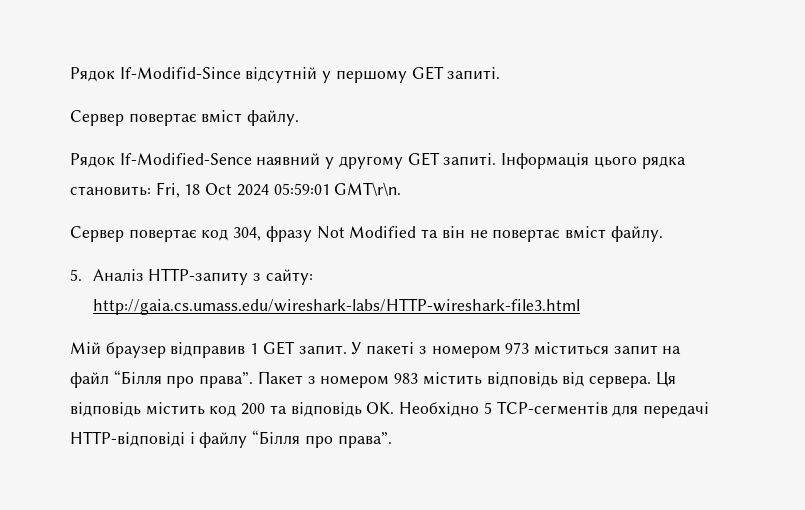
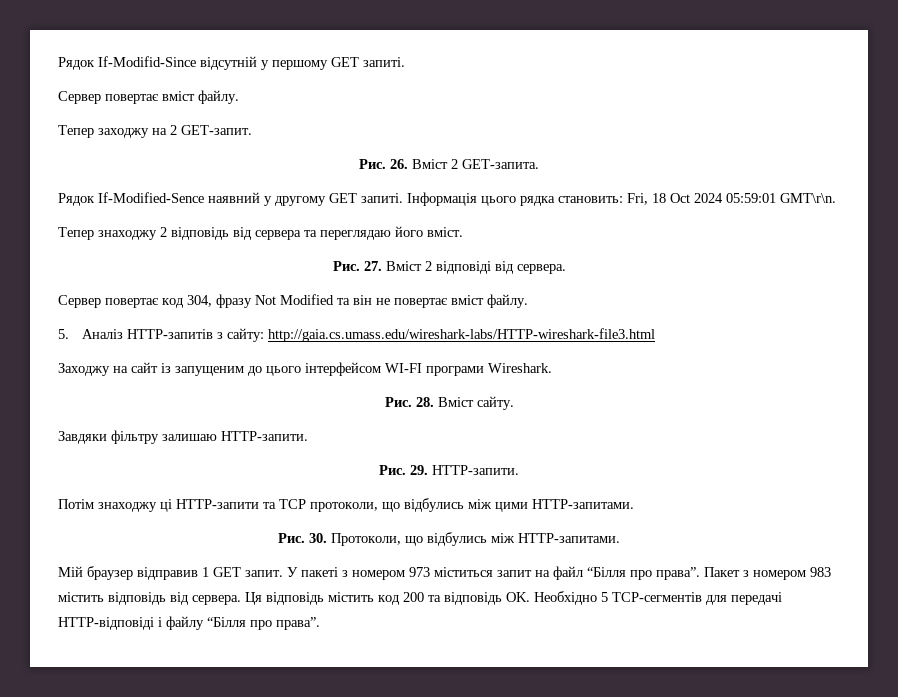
+ Тепер заходжу на 2 GET-запит.
+ Рис. 26. Вміст 2 GET-запита.
+ Тепер знаходжу 2 відповідь від сервера та переглядаю його вміст.
+ Рис. 27. Вміст 2 відповіді від сервера.
- 5. Аналіз HTTP-запиту з сайту: http://gaia.cs.umass.edu/wireshark-labs/HTTP-wireshark-file3.html
+ 5. Аналіз HTTP-запитів з сайту: http://gaia.cs.umass.edu/wireshark-labs/HTTP-wireshark-file3.html
+ Заходжу на сайт із запущеним до цього інтерфейсом WI-FI програми Wireshark.
+ Рис. 28. Вміст сайту.
+ Завдяки фільтру залишаю HTTP-запити.
+ Рис. 29. HTTP-запити.
+ Потім знаходжу ці HTTP-запити та TCP протоколи, що відбулись між цими HTTP-запитами.
+ Рис. 30. Протоколи, що відбулись між HTTP-запитами.

